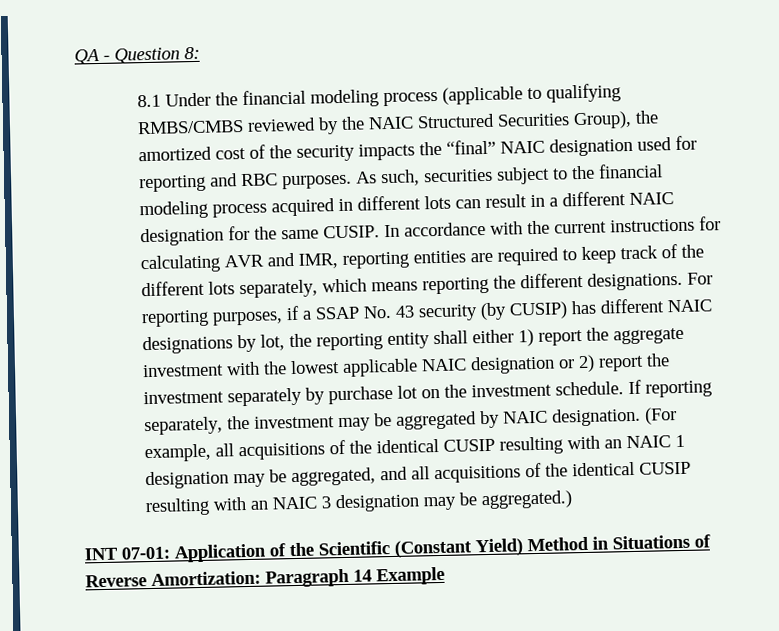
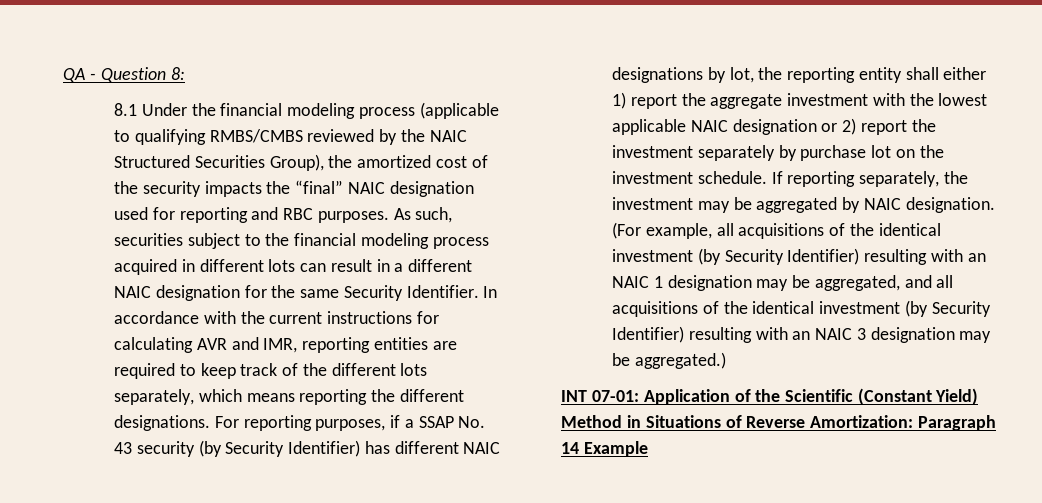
- As such, securities subject to the financial modeling process acquired in different lots can result in a different NAIC designation for the same CUSIP.
+ As such, securities subject to the financial modeling process acquired in different lots can result in a different NAIC designation for the same Security Identifier.
- For reporting purposes, if a SSAP No. 43 security (by CUSIP) has different NAIC designations by lot, the reporting entity shall either 1) report the aggregate investment with the lowest applicable NAIC designation or 2) report the investment separately by purchase lot on the investment schedule.
+ For reporting purposes, if a SSAP No. 43 security (by Security Identifier) has different NAIC designations by lot, the reporting entity shall either 1) report the aggregate investment with the lowest applicable NAIC designation or 2) report the investment separately by purchase lot on the investment schedule.
- (For example, all acquisitions of the identical CUSIP resulting with an NAIC 1 designation may be aggregated, and all acquisitions of the identical CUSIP resulting with an NAIC 3 designation may be aggregated.)
+ (For example, all acquisitions of the identical investment (by Security Identifier) resulting with an NAIC 1 designation may be aggregated, and all acquisitions of the identical investment (by Security Identifier) resulting with an NAIC 3 designation may be aggregated.)

